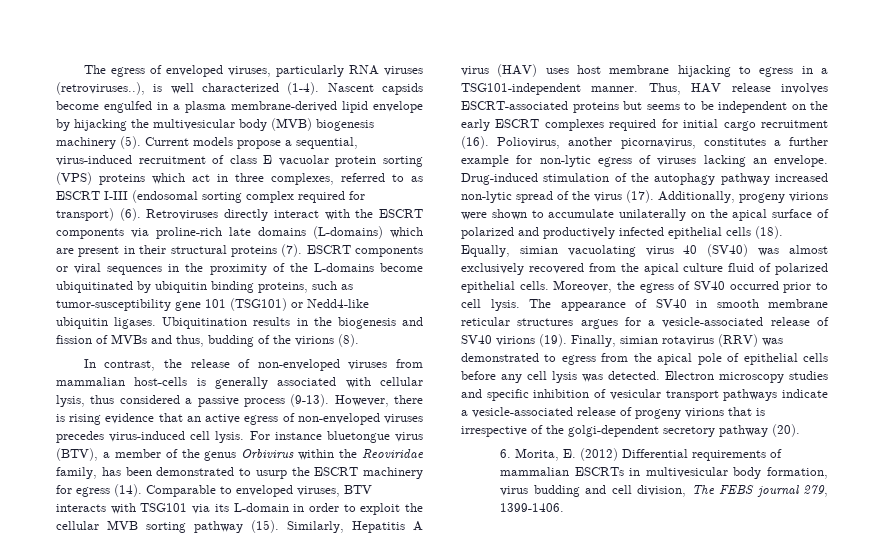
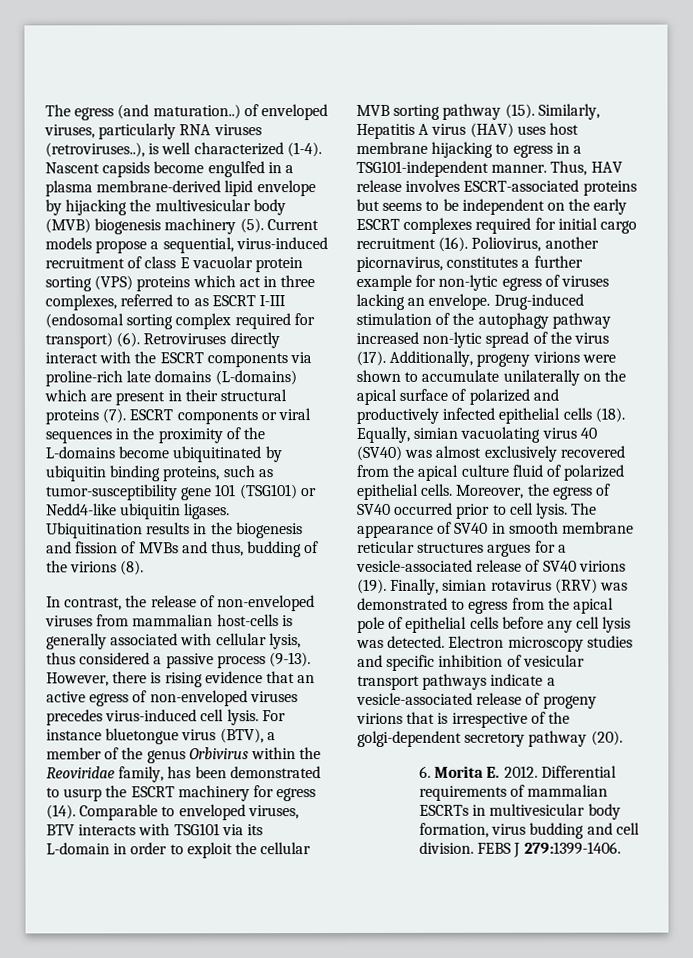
- The egress of enveloped viruses, particularly RNA viruses (retroviruses..), is well characterized (1-4).
+ The egress (and maturation..) of enveloped viruses, particularly RNA viruses (retroviruses..), is well characterized (1-4).
- 6. Morita, E. (2012) Differential requirements of mammalian ESCRTs in multivesicular body formation, virus budding and cell division, The FEBS journal 279, 1399-1406.
+ 6. Morita E. 2012. Differential requirements of mammalian ESCRTs in multivesicular body formation, virus budding and cell division. FEBS J 279:1399-1406.

